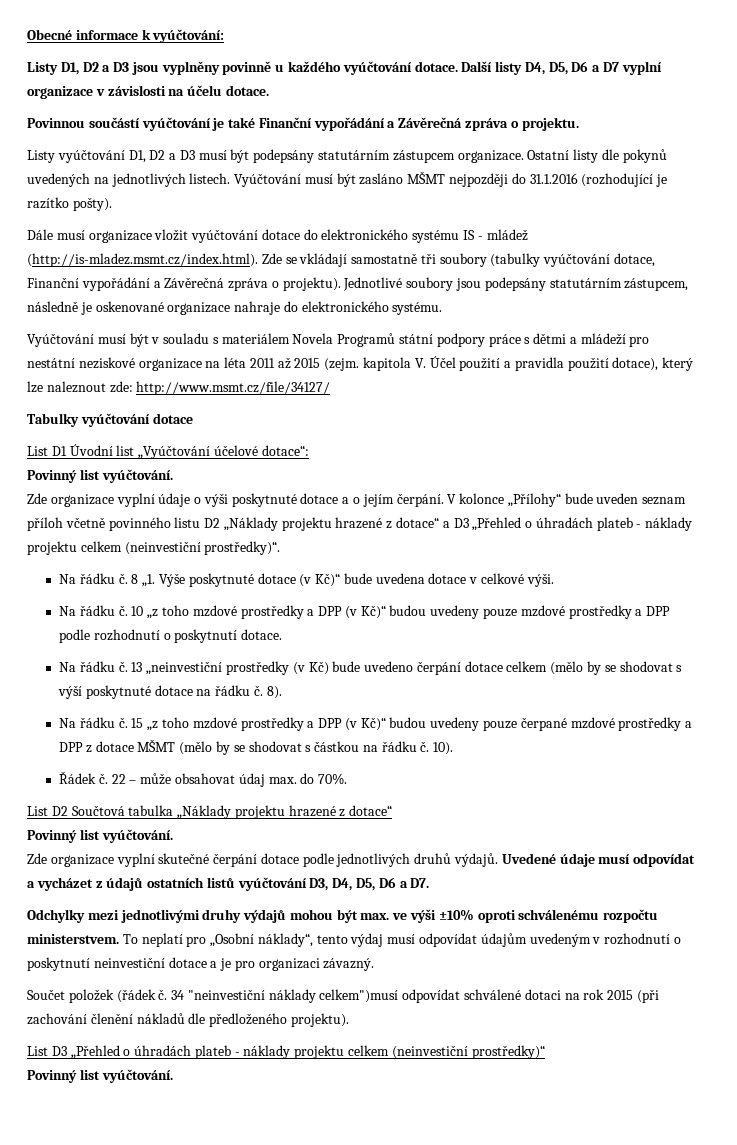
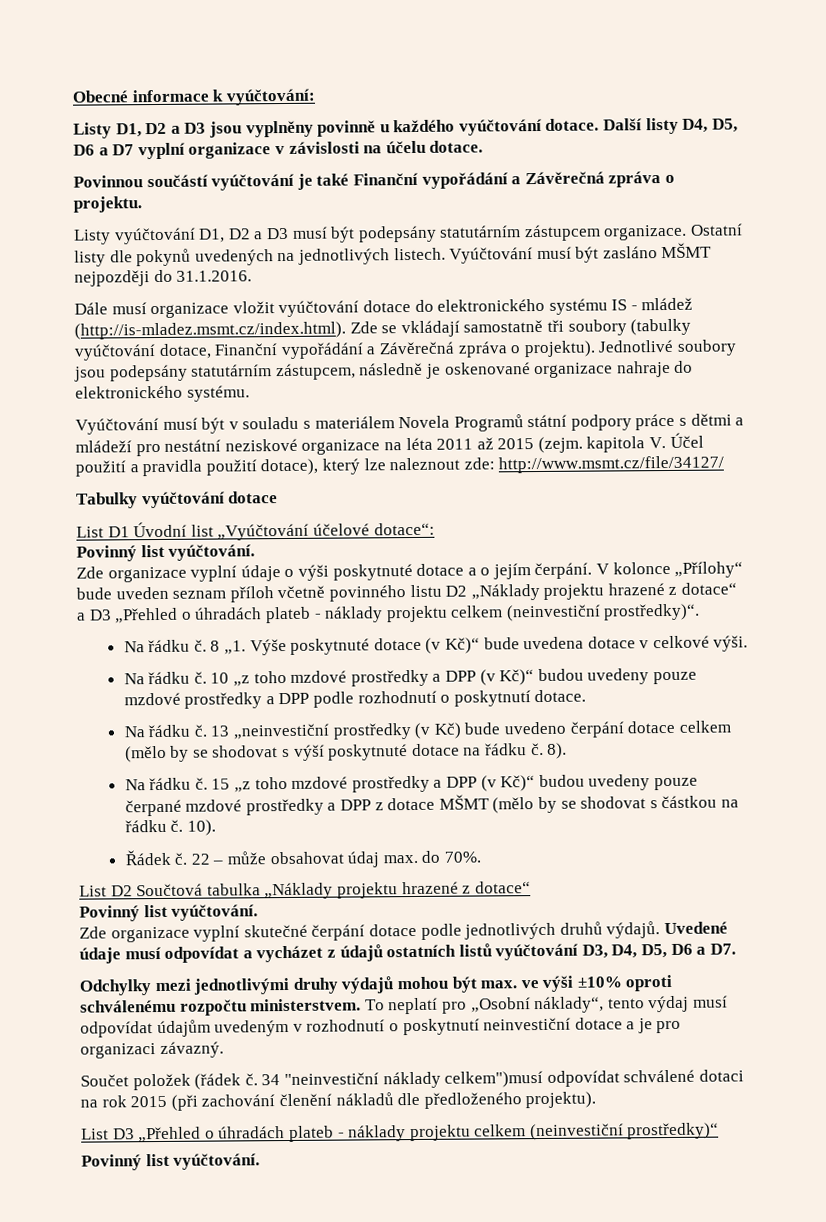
- Vyúčtování musí být zasláno MŠMT nejpozději do 31.1.2016 (rozhodující je razítko pošty).
+ Vyúčtování musí být zasláno MŠMT nejpozději do 31.1.2016.

